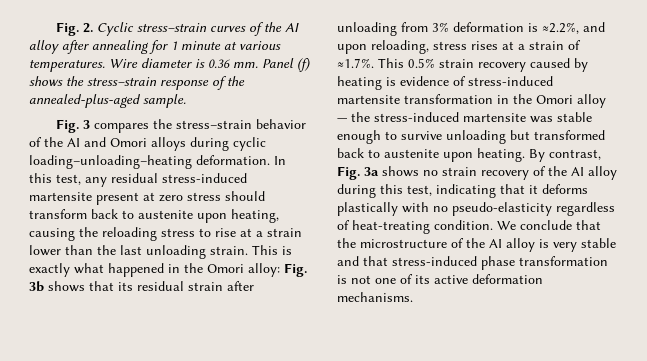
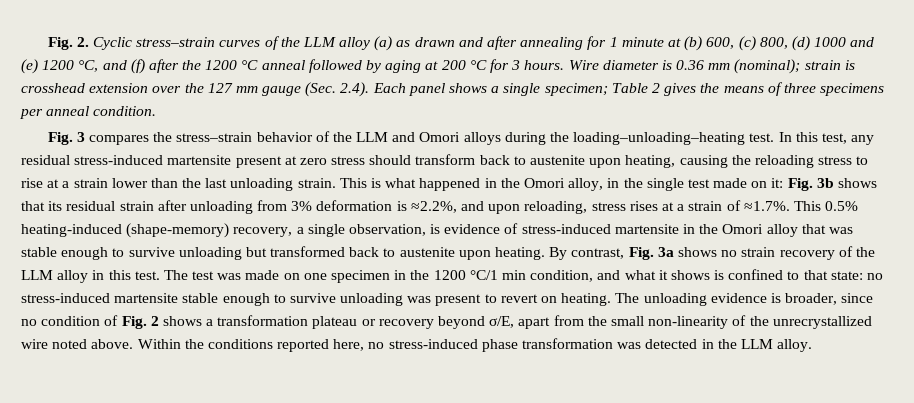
- Fig. 2. Cyclic stress–strain curves of the AI alloy after annealing for 1 minute at various temperatures. Wire diameter is 0.36 mm. Panel (f) shows the stress–strain response of the annealed-plus-aged sample.
+ Fig. 2. Cyclic stress–strain curves of the LLM alloy (a) as drawn and after annealing for 1 minute at (b) 600, (c) 800, (d) 1000 and (e) 1200 °C, and (f) after the 1200 °C anneal followed by aging at 200 °C for 3 hours. Wire diameter is 0.36 mm (nominal); strain is crosshead extension over the 127 mm gauge (Sec. 2.4). Each panel shows a single specimen; Table 2 gives the means of three specimens per anneal condition.
- Fig. 3 compares the stress–strain behavior of the AI and Omori alloys during cyclic loading–unloading–heating deformation.
+ Fig. 3 compares the stress–strain behavior of the LLM and Omori alloys during the loading–unloading–heating test.
- This is exactly what happened in the Omori alloy: Fig. 3b shows that its residual strain after unloading from 3% deformation is ≈2.2%, and upon reloading, stress rises at a strain of ≈1.7%. This 0.5% strain recovery caused by heating is evidence of stress-induced martensite transformation in the Omori alloy — the stress-induced martensite was stable enough to survive unloading but transformed back to austenite upon heating.
+ This is what happened in the Omori alloy, in the single test made on it: Fig. 3b shows that its residual strain after unloading from 3% deformation is ≈2.2%, and upon reloading, stress rises at a strain of ≈1.7%. This 0.5% heating-induced (shape-memory) recovery, a single observation, is evidence of stress-induced martensite in the Omori alloy that was stable enough to survive unloading but transformed back to austenite upon heating.
- By contrast, Fig. 3a shows no strain recovery of the AI alloy during this test, indicating that it deforms plastically with no pseudo-elasticity regardless of heat-treating condition. We conclude that the microstructure of the AI alloy is very stable and that stress-induced phase transformation is not one of its active deformation mechanisms.
+ By contrast, Fig. 3a shows no strain recovery of the LLM alloy in this test. The test was made on one specimen in the 1200 °C/1 min condition, and what it shows is confined to that state: no stress-induced martensite stable enough to survive unloading was present to revert on heating. The unloading evidence is broader, since no condition of Fig. 2 shows a transformation plateau or recovery beyond σ/E, apart from the small non-linearity of the unrecrystallized wire noted above. Within the conditions reported here, no stress-induced phase transformation was detected in the LLM alloy.

